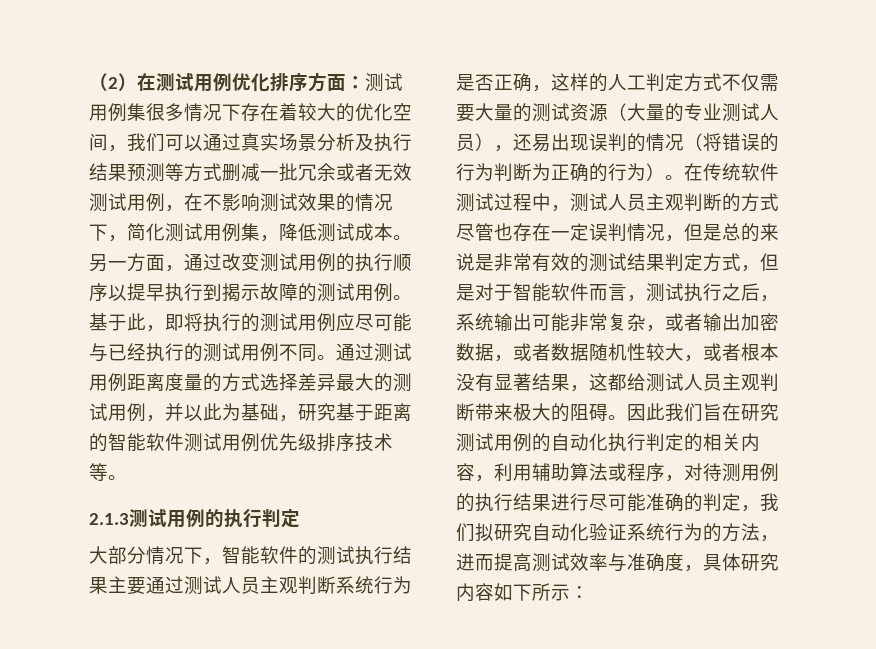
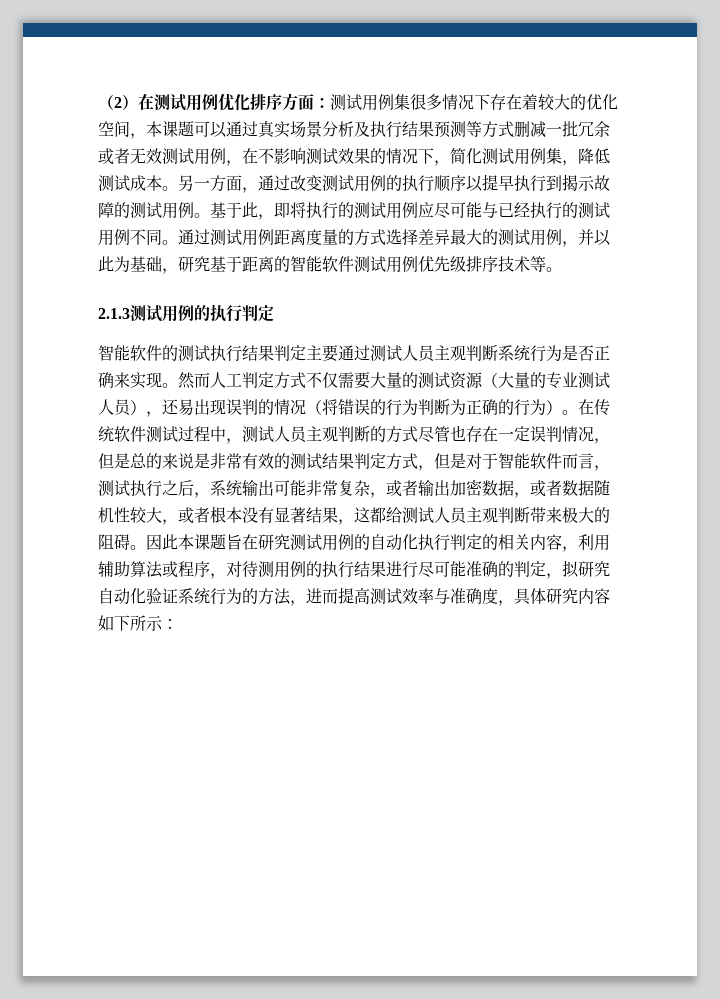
- （2）在测试用例优化排序方面：测试用例集很多情况下存在着较大的优化空间，我们可以通过真实场景分析及执行结果预测等方式删减一批冗余或者无效测试用例，在不影响测试效果的情况下，简化测试用例集，降低测试成本。
+ （2）在测试用例优化排序方面：测试用例集很多情况下存在着较大的优化空间，本课题可以通过真实场景分析及执行结果预测等方式删减一批冗余或者无效测试用例，在不影响测试效果的情况下，简化测试用例集，降低测试成本。
- 大部分情况下，智能软件的测试执行结果主要通过测试人员主观判断系统行为是否正确，这样的人工判定方式不仅需要大量的测试资源（大量的专业测试人员），还易出现误判的情况（将错误的行为判断为正确的行为）。
+ 智能软件的测试执行结果判定主要通过测试人员主观判断系统行为是否正确来实现。然而人工判定方式不仅需要大量的测试资源（大量的专业测试人员），还易出现误判的情况（将错误的行为判断为正确的行为）。
- 因此我们旨在研究测试用例的自动化执行判定的相关内容，利用辅助算法或程序，对待测用例的执行结果进行尽可能准确的判定，我们拟研究自动化验证系统行为的方法，进而提高测试效率与准确度，具体研究内容如下所示：
+ 因此本课题旨在研究测试用例的自动化执行判定的相关内容，利用辅助算法或程序，对待测用例的执行结果进行尽可能准确的判定，拟研究自动化验证系统行为的方法，进而提高测试效率与准确度，具体研究内容如下所示：

